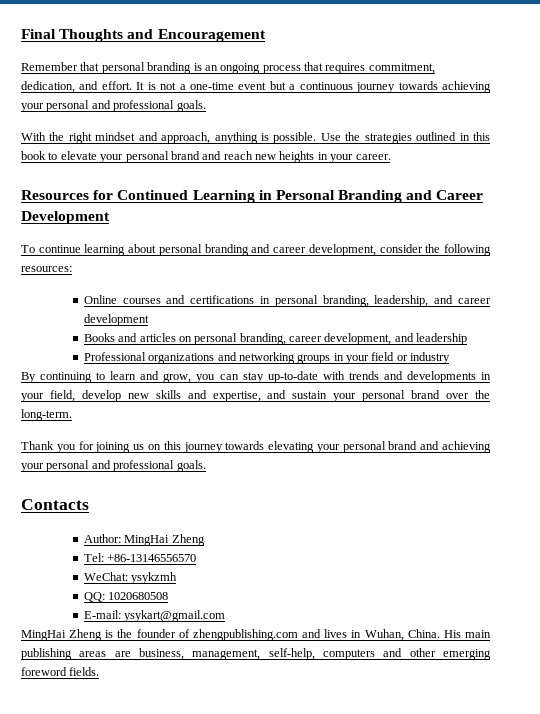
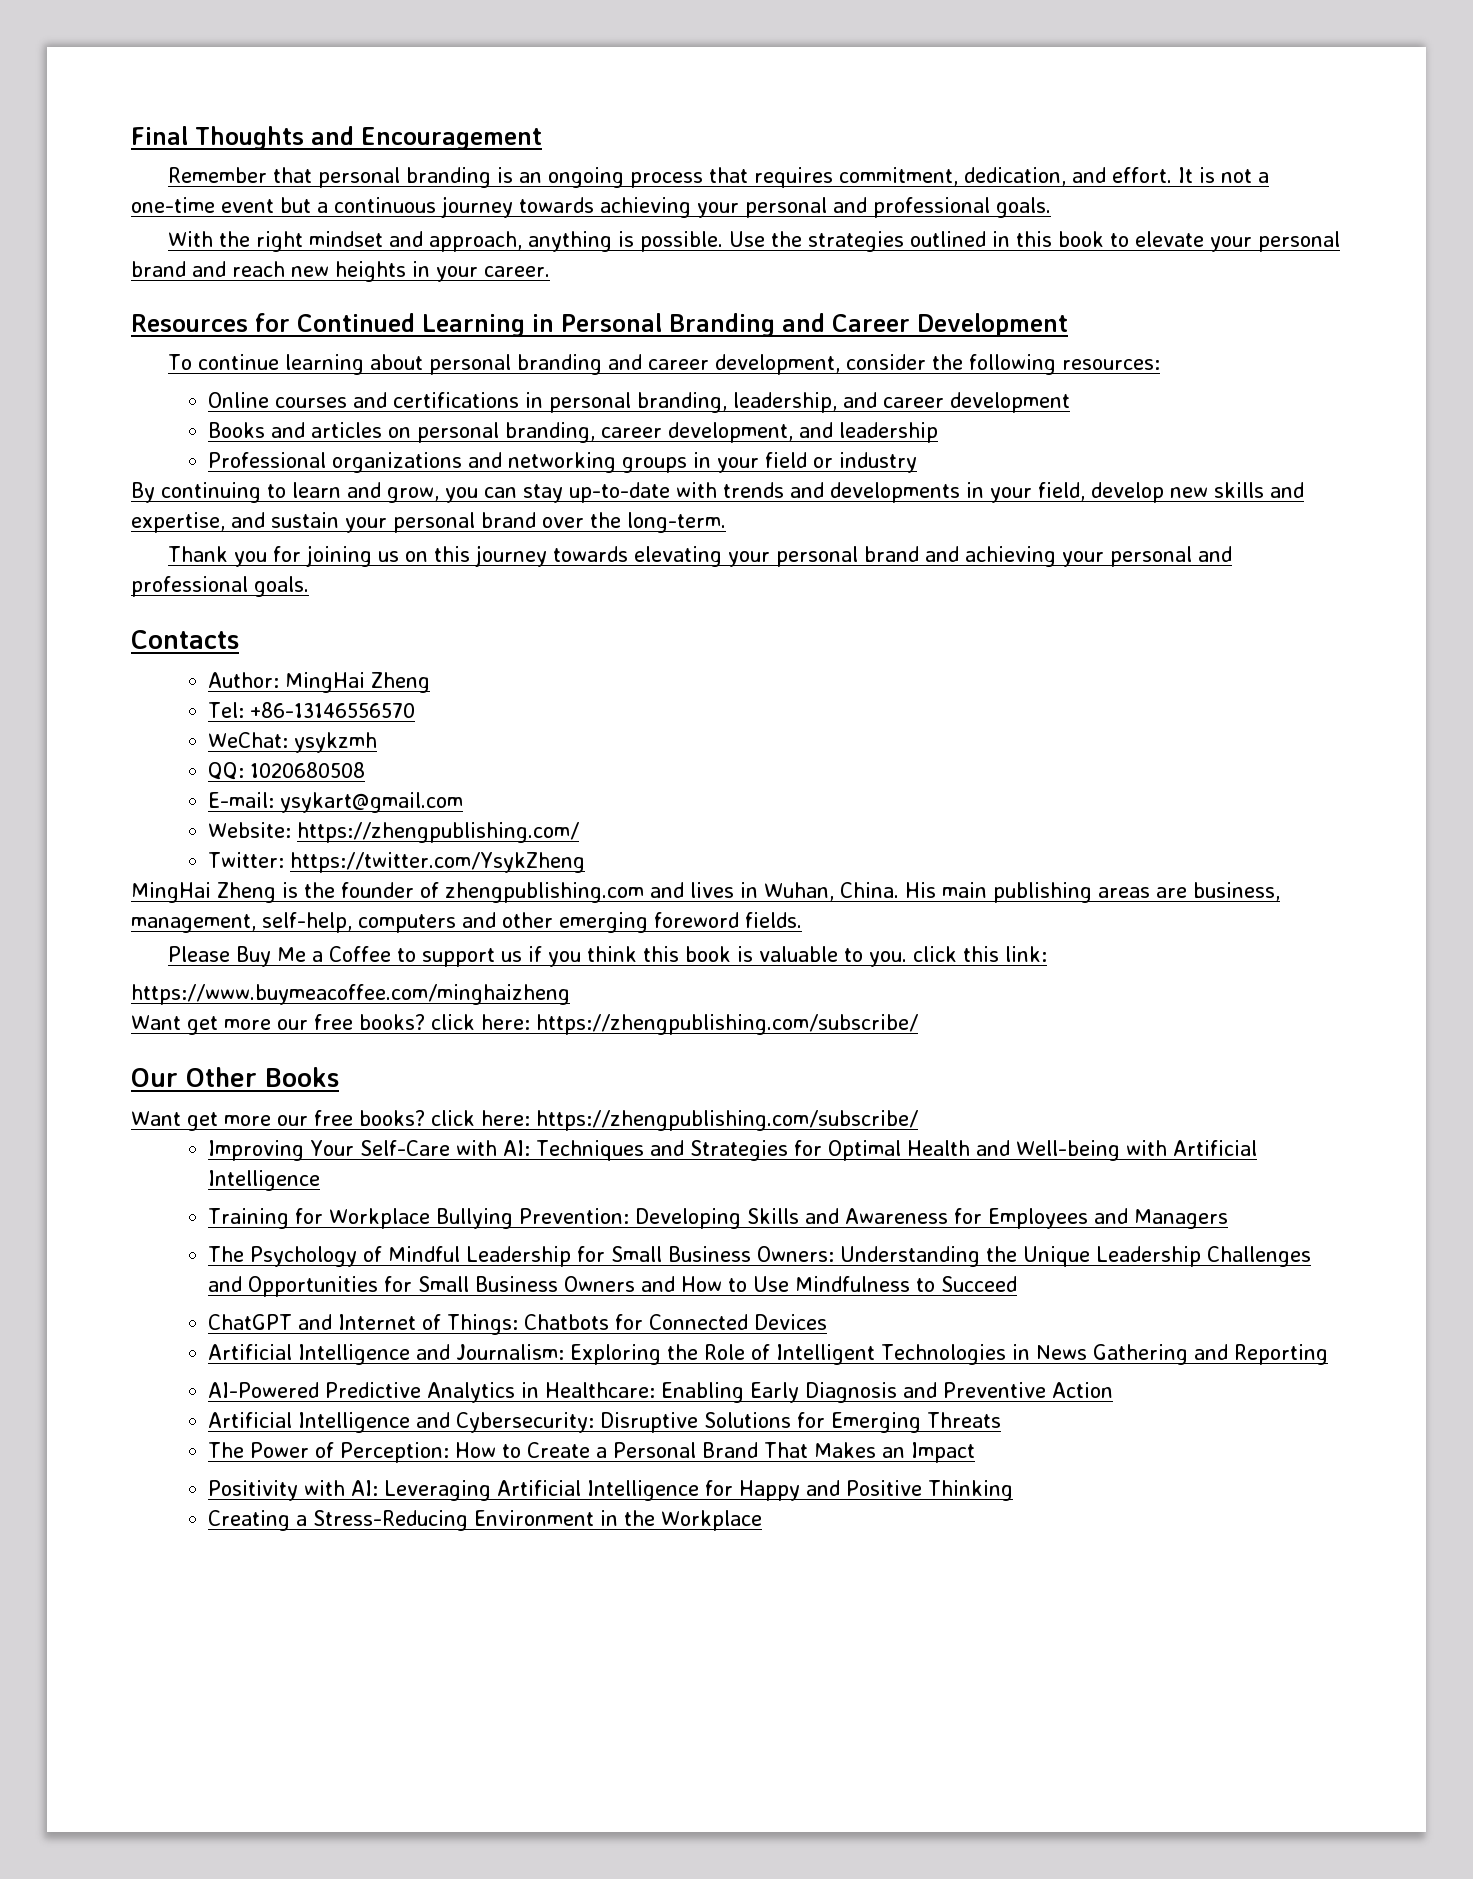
+ Website: https://zhengpublishing.com/
+ Twitter: https://twitter.com/YsykZheng
+ Please Buy Me a Coffee to support us if you think this book is valuable to you. click this link:
+ https://www.buymeacoffee.com/minghaizheng
+ Want get more our free books? click here: https://zhengpublishing.com/subscribe/
+ Our Other Books
+ Want get more our free books? click here: https://zhengpublishing.com/subscribe/
+ Improving Your Self-Care with AI: Techniques and Strategies for Optimal Health and Well-being with Artificial Intelligence
+ Training for Workplace Bullying Prevention: Developing Skills and Awareness for Employees and Managers
+ The Psychology of Mindful Leadership for Small Business Owners: Understanding the Unique Leadership Challenges and Opportunities for Small Business Owners and How to Use Mindfulness to Succeed
+ ChatGPT and Internet of Things: Chatbots for Connected Devices
+ Artificial Intelligence and Journalism: Exploring the Role of Intelligent Technologies in News Gathering and Reporting
+ AI-Powered Predictive Analytics in Healthcare: Enabling Early Diagnosis and Preventive Action
+ Artificial Intelligence and Cybersecurity: Disruptive Solutions for Emerging Threats
+ The Power of Perception: How to Create a Personal Brand That Makes an Impact
+ Positivity with AI: Leveraging Artificial Intelligence for Happy and Positive Thinking
+ Creating a Stress-Reducing Environment in the Workplace

